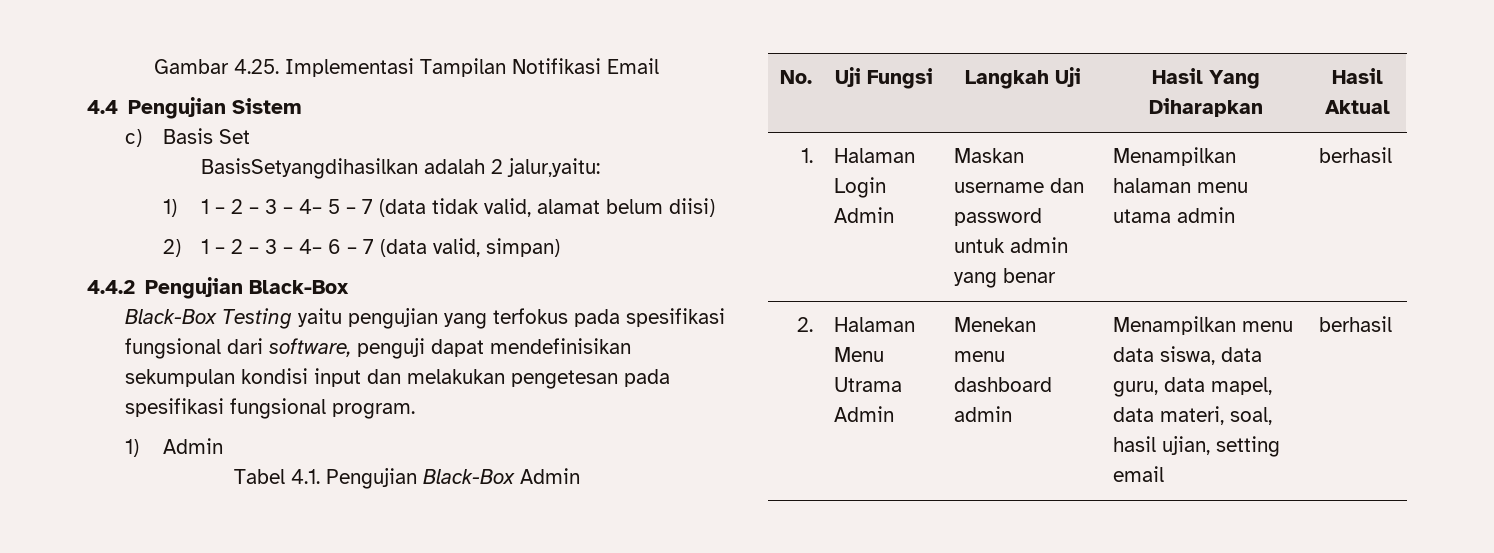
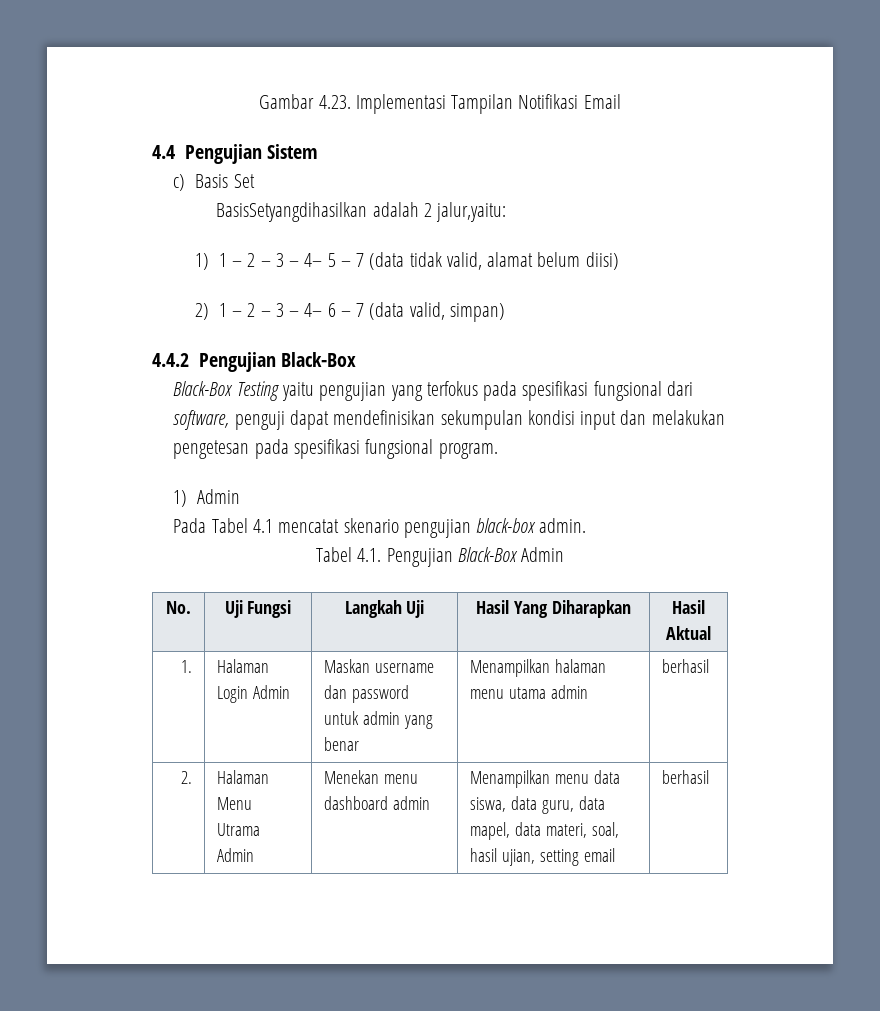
- Gambar 4.25. Implementasi Tampilan Notifikasi Email
+ Gambar 4.23. Implementasi Tampilan Notifikasi Email
+ Pada Tabel 4.1 mencatat skenario pengujian black-box admin.

